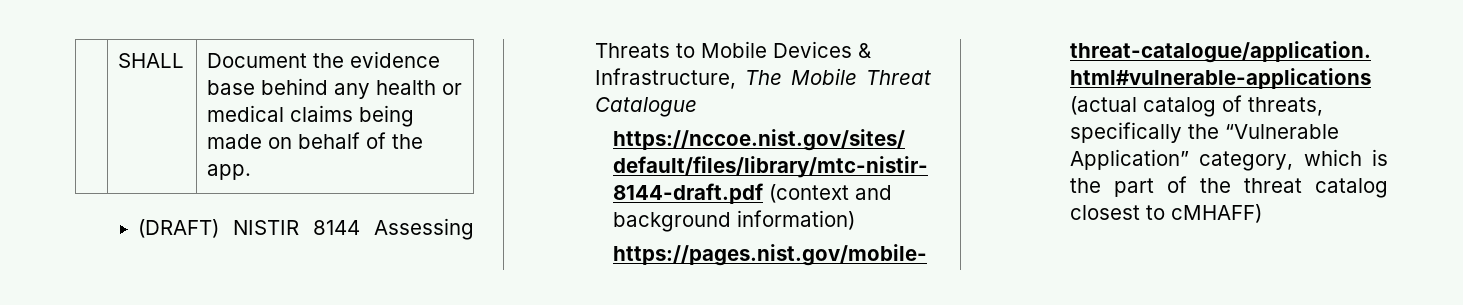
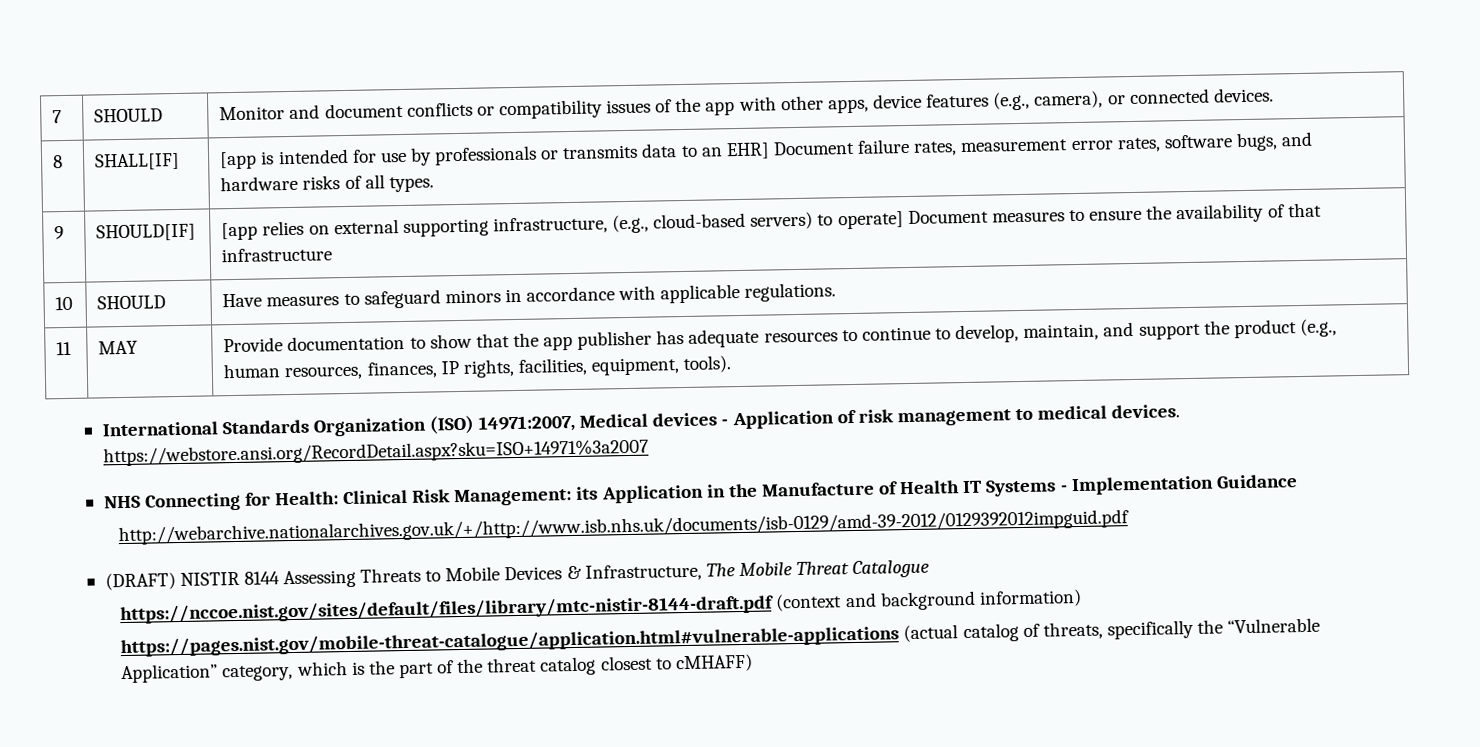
- | SHALL | Document the evidence base behind any health or medical claims being made on behalf of the app.
+ 7 | SHOULD | Monitor and document conflicts or compatibility issues of the app with other apps, device features (e.g., camera), or connected devices.
+ 8 | SHALL[IF] | [app is intended for use by professionals or transmits data to an EHR] Document failure rates, measurement error rates, software bugs, and hardware risks of all types.
+ 9 | SHOULD[IF] | [app relies on external supporting infrastructure, (e.g., cloud-based servers) to operate] Document measures to ensure the availability of that infrastructure
+ 10 | SHOULD | Have measures to safeguard minors in accordance with applicable regulations.
+ 11 | MAY | Provide documentation to show that the app publisher has adequate resources to continue to develop, maintain, and support the product (e.g., human resources, finances, IP rights, facilities, equipment, tools).
+ International Standards Organization (ISO) 14971:2007, Medical devices - Application of risk management to medical devices. https://webstore.ansi.org/RecordDetail.aspx?sku=ISO+14971%3a2007
+ NHS Connecting for Health: Clinical Risk Management: its Application in the Manufacture of Health IT Systems - Implementation Guidance
+ http://webarchive.nationalarchives.gov.uk/+/http://www.isb.nhs.uk/documents/isb-0129/amd-39-2012/0129392012impguid.pdf

